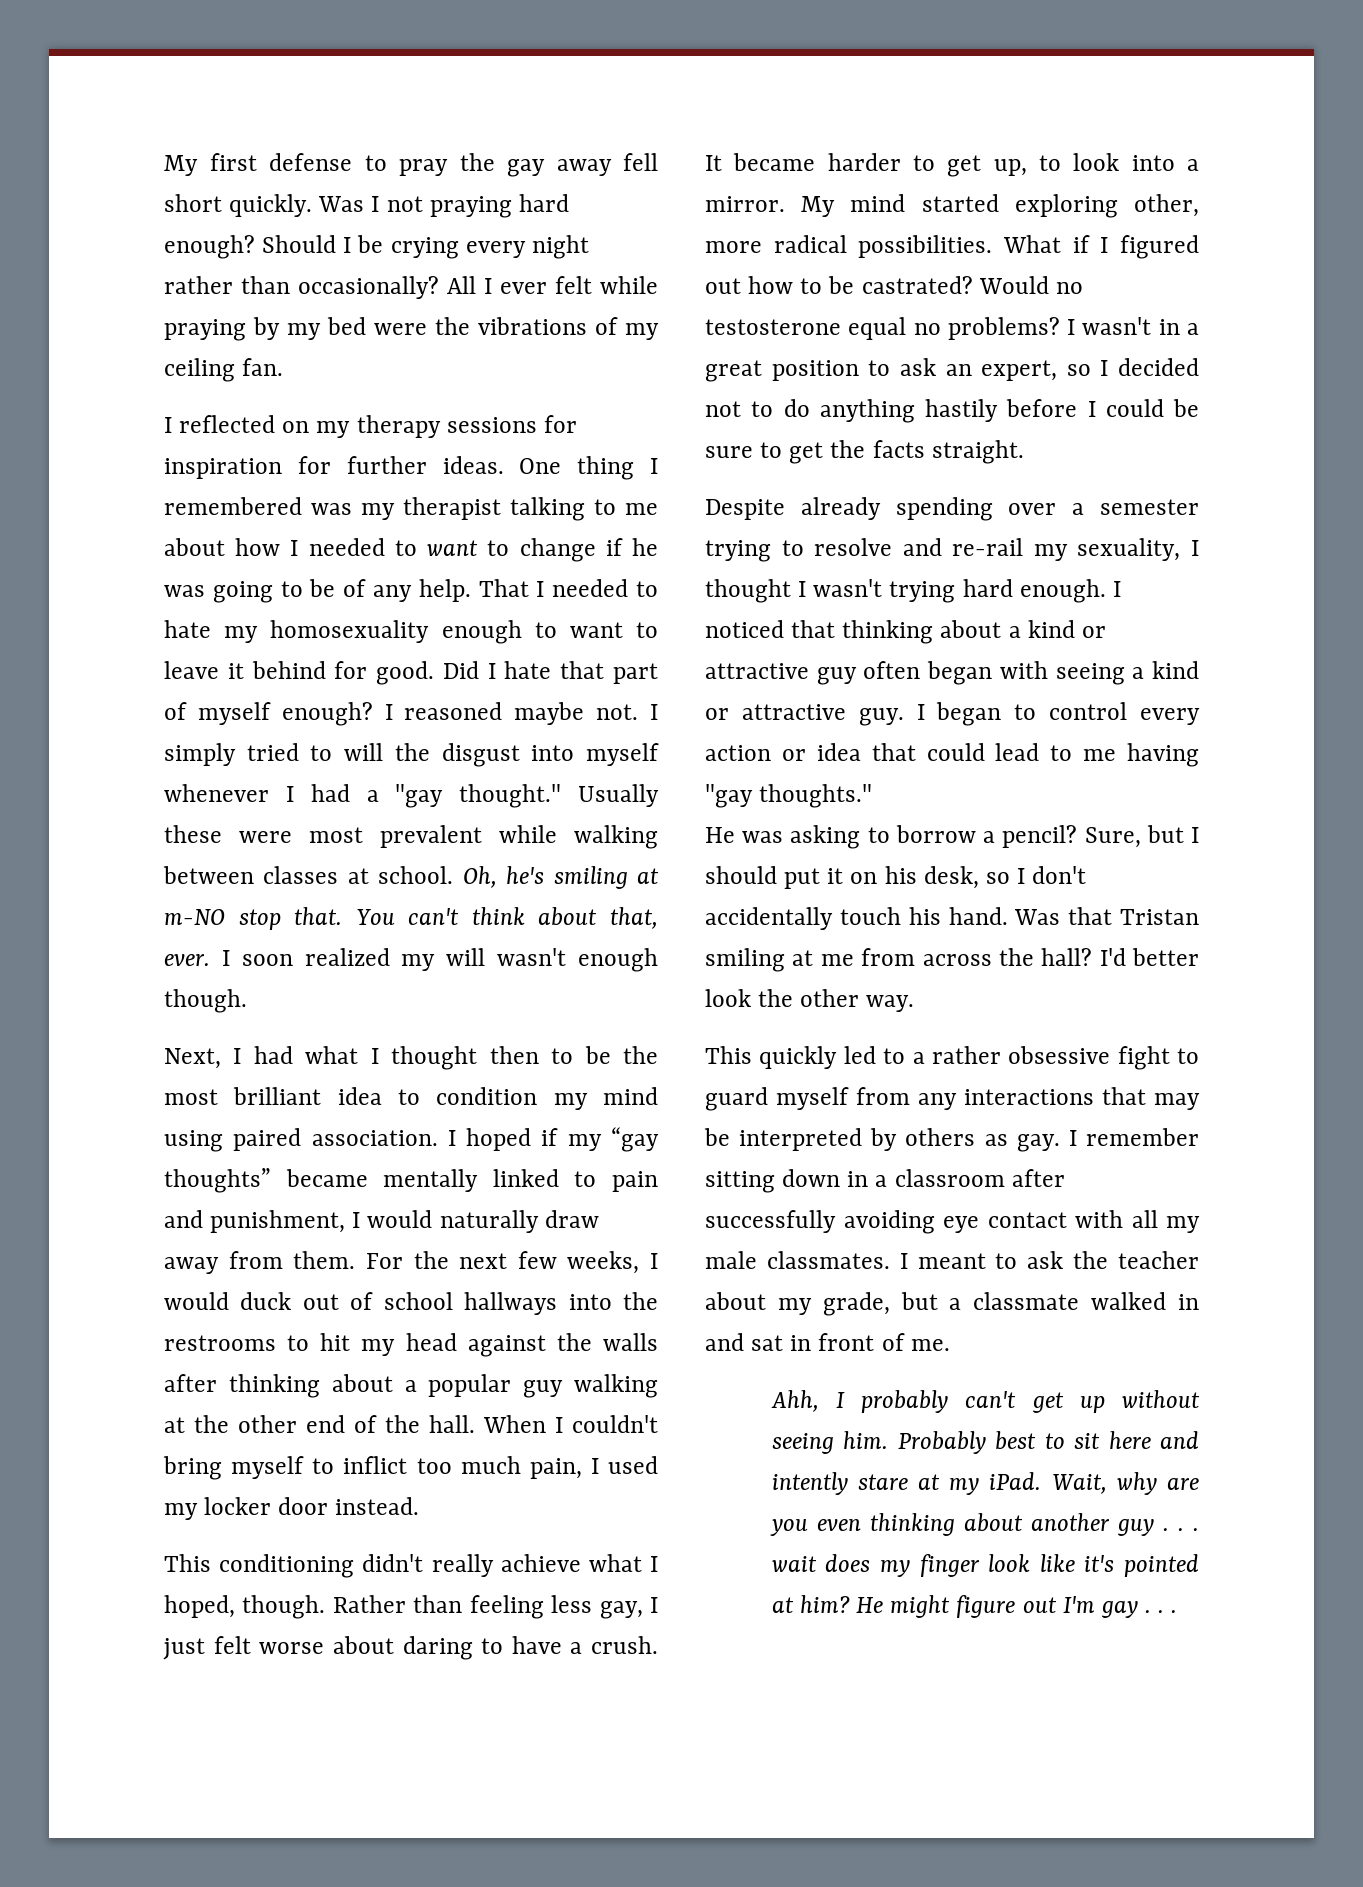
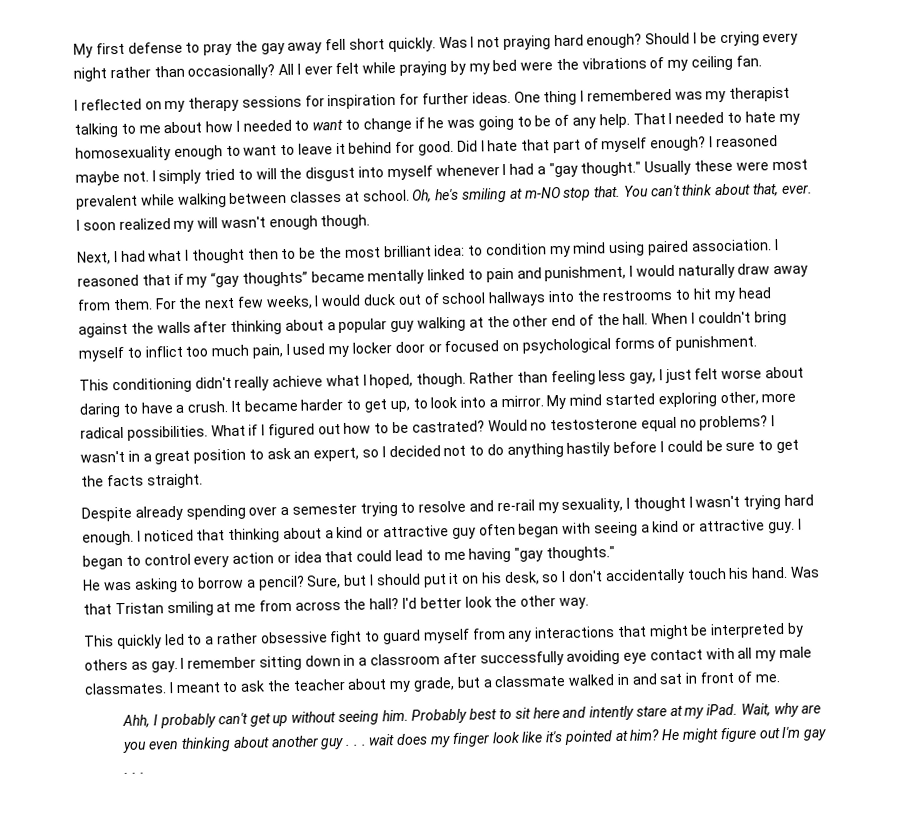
- Next, I had what I thought then to be the most brilliant idea to condition my mind using paired association.
+ Next, I had what I thought then to be the most brilliant idea: to condition my mind using paired association.
- I hoped if my “gay thoughts” became mentally linked to pain and punishment, I would naturally draw away from them.
+ I reasoned that if my “gay thoughts” became mentally linked to pain and punishment, I would naturally draw away from them.
- When I couldn't bring myself to inflict too much pain, I used my locker door instead.
+ When I couldn't bring myself to inflict too much pain, I used my locker door or focused on psychological forms of punishment.
- This quickly led to a rather obsessive fight to guard myself from any interactions that may be interpreted by others as gay.
+ This quickly led to a rather obsessive fight to guard myself from any interactions that might be interpreted by others as gay.

